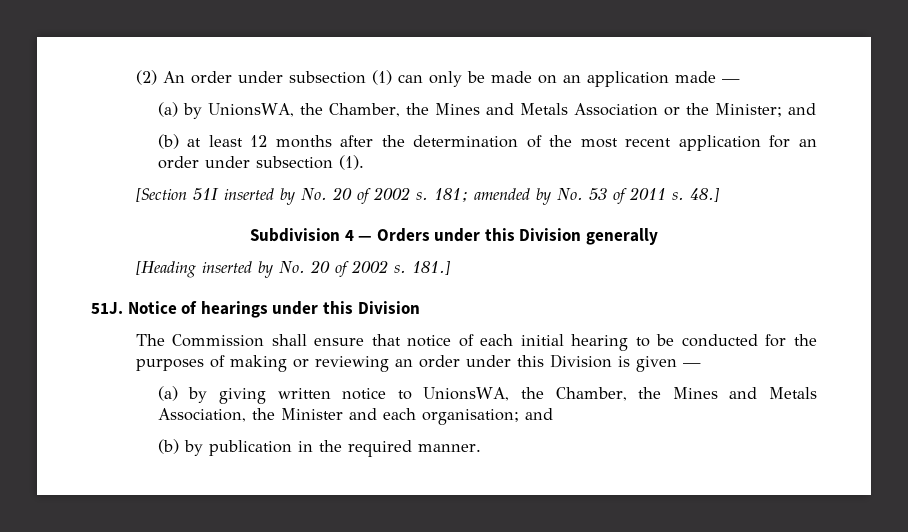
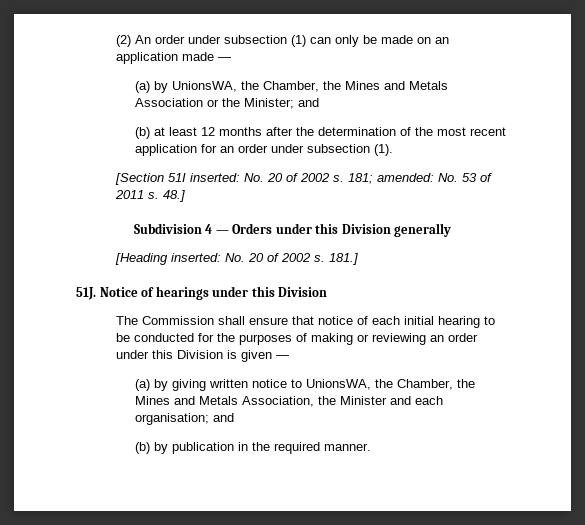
- [Section 51I inserted by No. 20 of 2002 s.
+ [Section 51I inserted: No. 20 of 2002 s.
- 181; amended by No. 53 of 2011 s.
+ 181; amended: No. 53 of 2011 s.
- [Heading inserted by No. 20 of 2002 s.
+ [Heading inserted: No. 20 of 2002 s.

